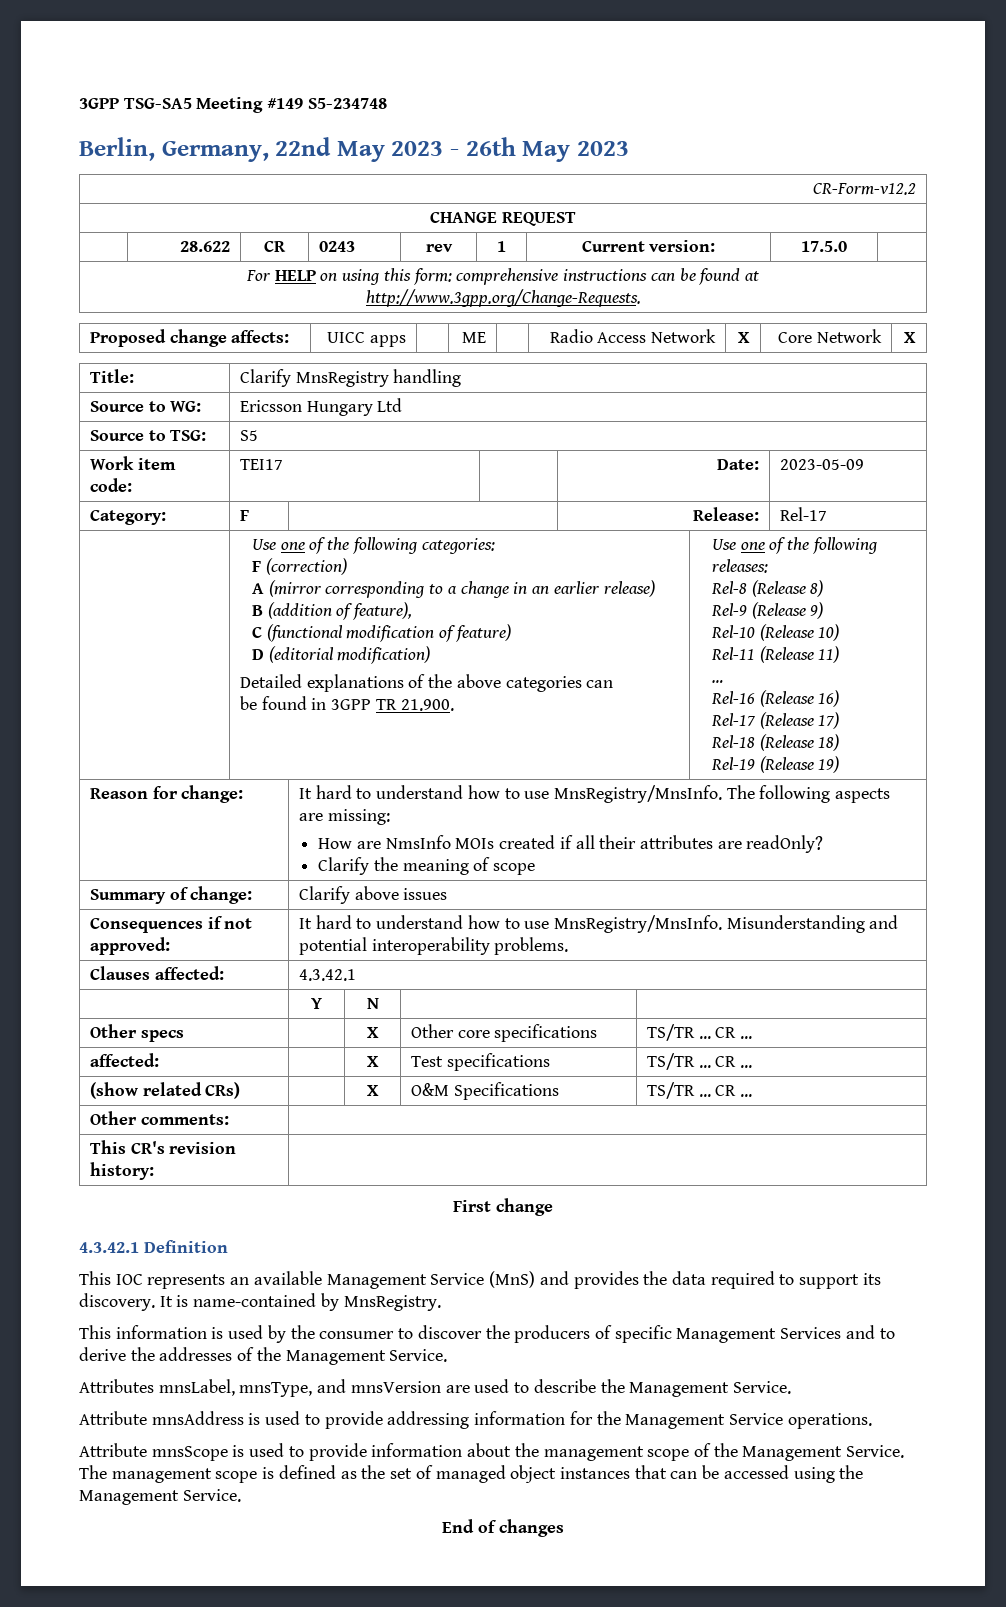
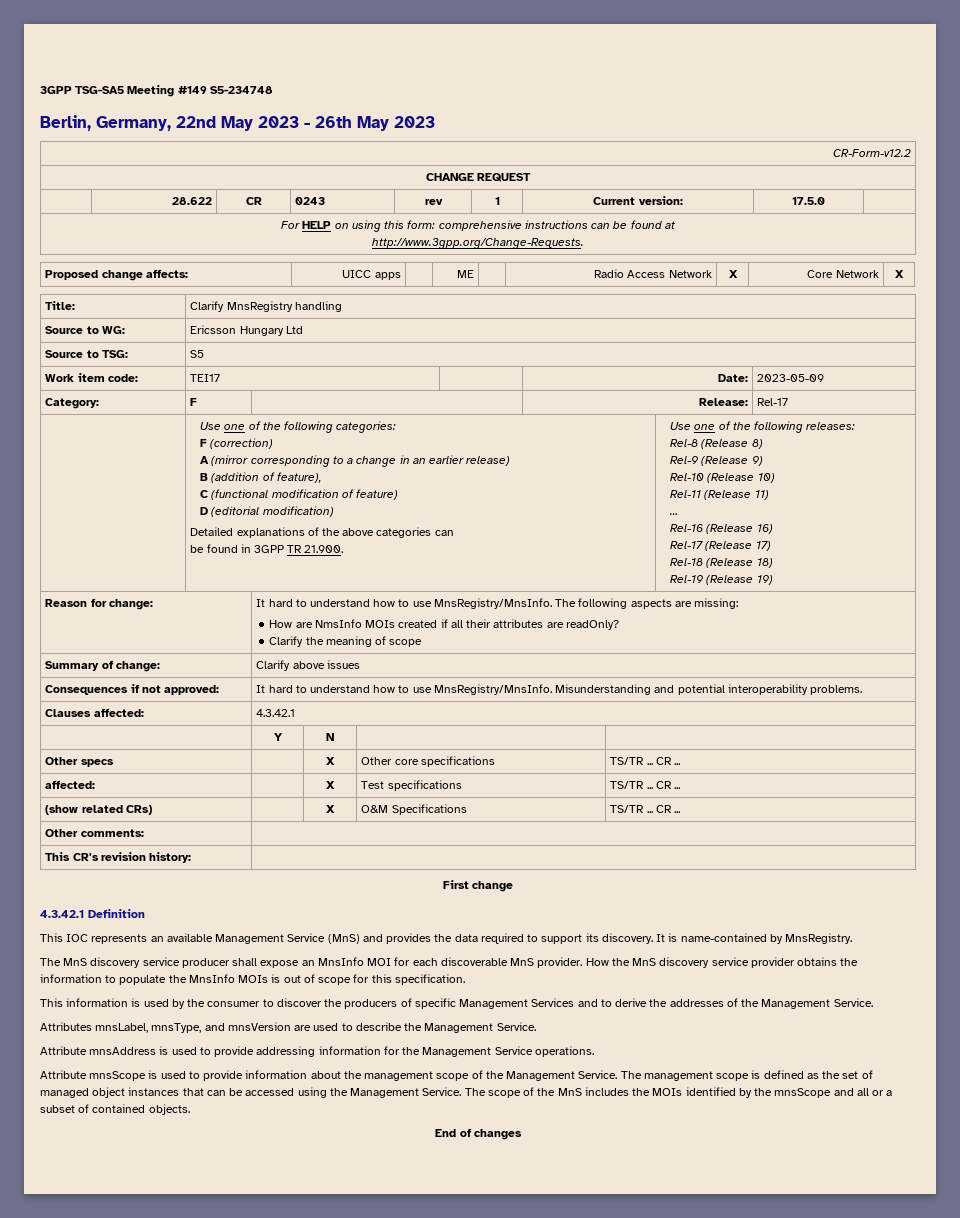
+ The MnS discovery service producer shall expose an MnsInfo MOI for each discoverable MnS provider. How the MnS discovery service provider obtains the information to populate the MnsInfo MOIs is out of scope for this specification.
+ The scope of the MnS includes the MOIs identified by the mnsScope and all or a subset of contained objects.

